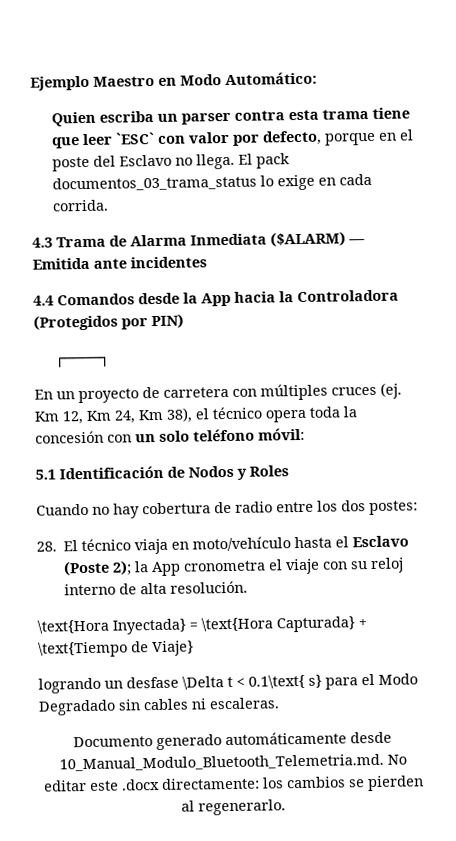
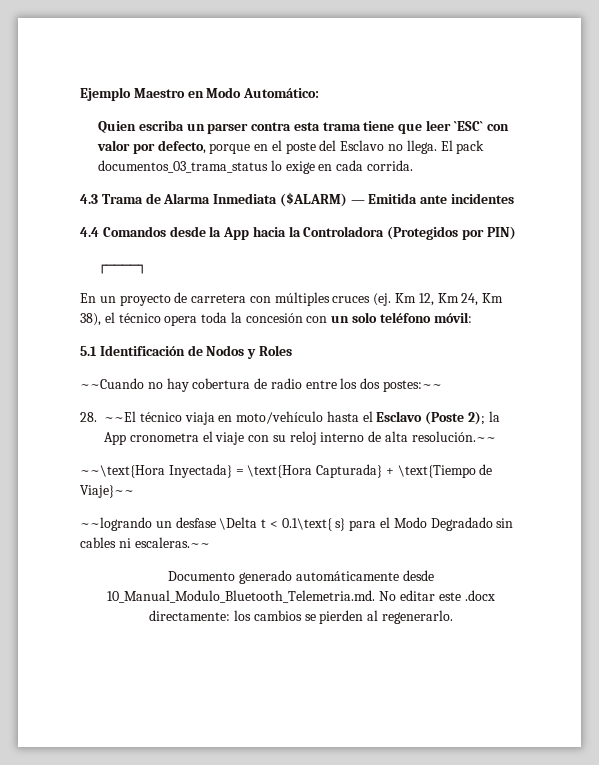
- Cuando no hay cobertura de radio entre los dos postes:
+ ~~Cuando no hay cobertura de radio entre los dos postes:~~
- 28. El técnico viaja en moto/vehículo hasta el Esclavo (Poste 2); la App cronometra el viaje con su reloj interno de alta resolución.
- \text{Hora Inyectada} = \text{Hora Capturada} + \text{Tiempo de Viaje}
- logrando un desfase \Delta t < 0.1\text{ s} para el Modo Degradado sin cables ni escaleras.
+ 28. ~~El técnico viaja en moto/vehículo hasta el Esclavo (Poste 2); la App cronometra el viaje con su reloj interno de alta resolución.~~
+ ~~\text{Hora Inyectada} = \text{Hora Capturada} + \text{Tiempo de Viaje}~~
+ ~~logrando un desfase \Delta t < 0.1\text{ s} para el Modo Degradado sin cables ni escaleras.~~

